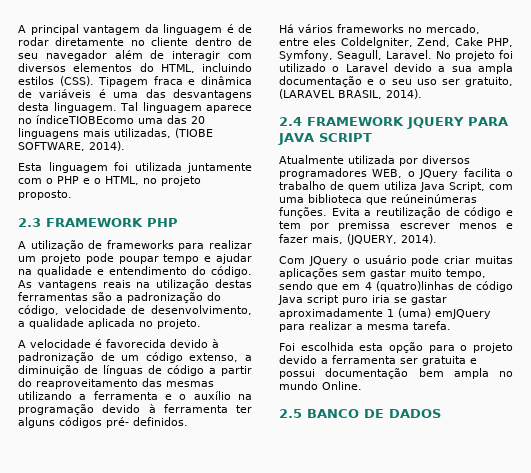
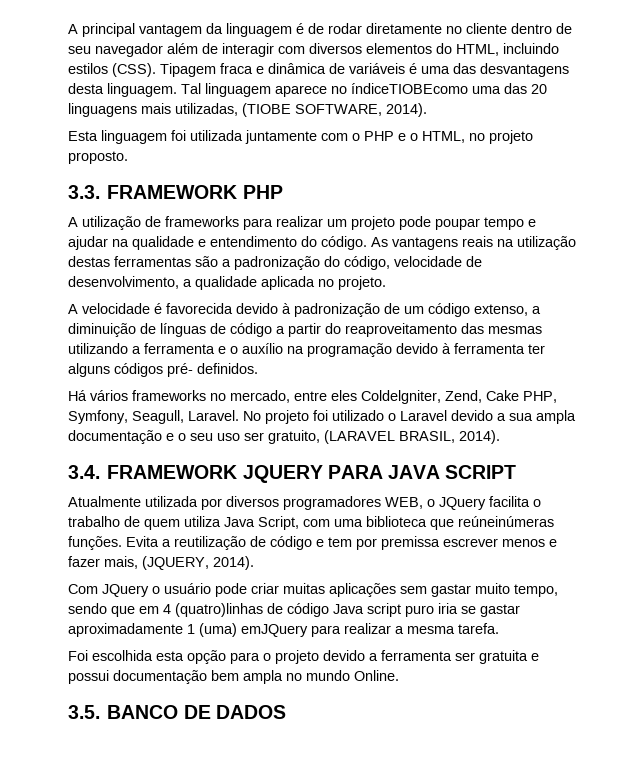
- 2.3 FRAMEWORK PHP
+ 3.3. FRAMEWORK PHP
- 2.4 FRAMEWORK JQUERY PARA JAVA SCRIPT
+ 3.4. FRAMEWORK JQUERY PARA JAVA SCRIPT
- 2.5 BANCO DE DADOS
+ 3.5. BANCO DE DADOS

